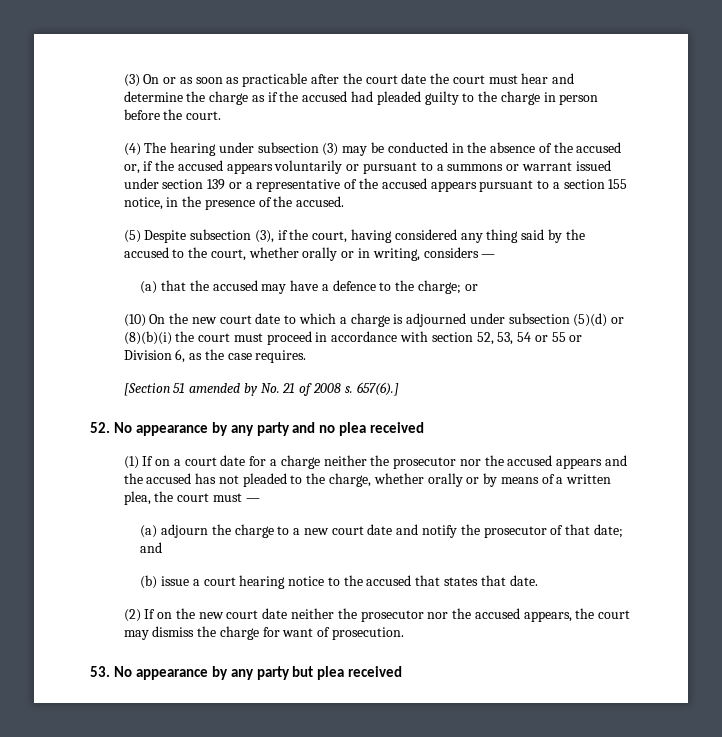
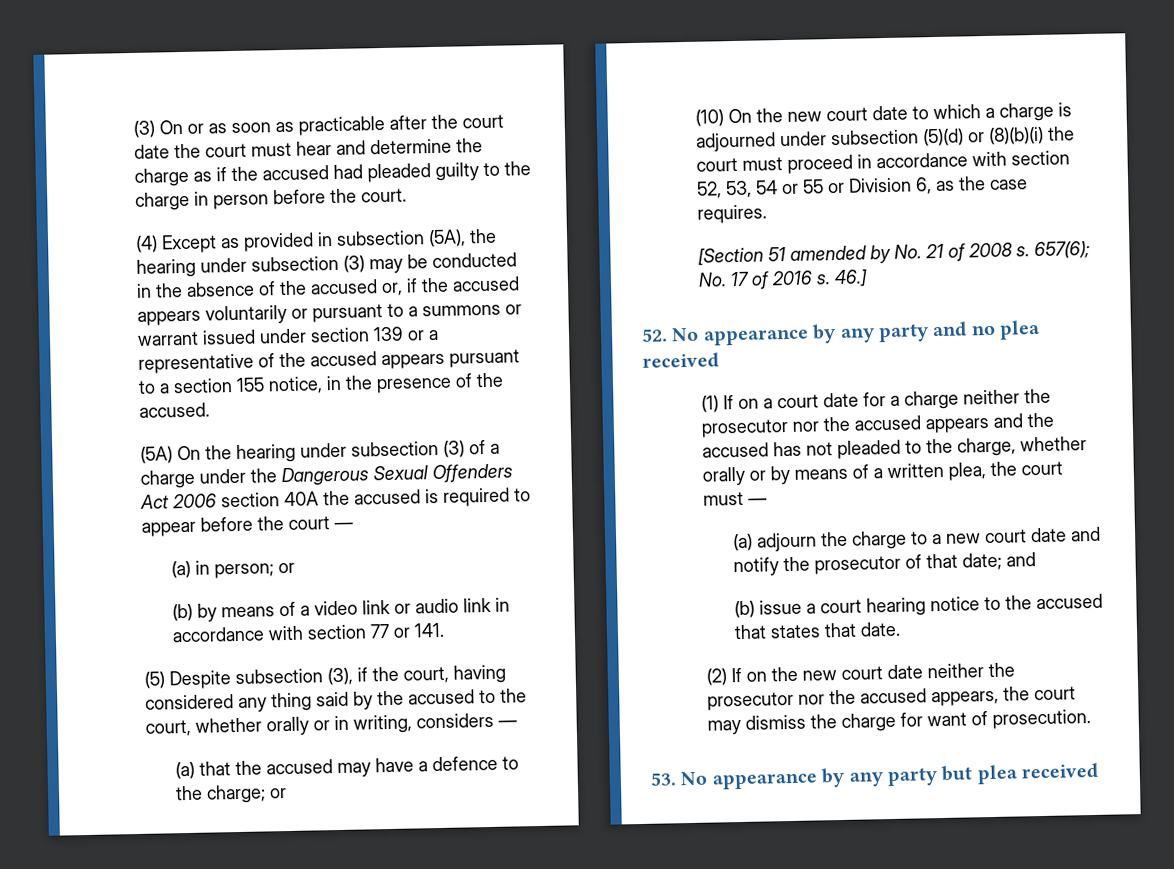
- (4) The hearing under subsection (3) may be conducted in the absence of the accused or, if the accused appears voluntarily or pursuant to a summons or warrant issued under section 139 or a representative of the accused appears pursuant to a section 155 notice, in the presence of the accused.
+ (4) Except as provided in subsection (5A), the hearing under subsection (3) may be conducted in the absence of the accused or, if the accused appears voluntarily or pursuant to a summons or warrant issued under section 139 or a representative of the accused appears pursuant to a section 155 notice, in the presence of the accused.
+ (5A) On the hearing under subsection (3) of a charge under the Dangerous Sexual Offenders Act 2006 section 40A the accused is required to appear before the court —
+ (a) in person; or
+ (b) by means of a video link or audio link in accordance with section 77 or 141.
- 657(6).]
+ 657(6); No. 17 of 2016 s. 46.]

